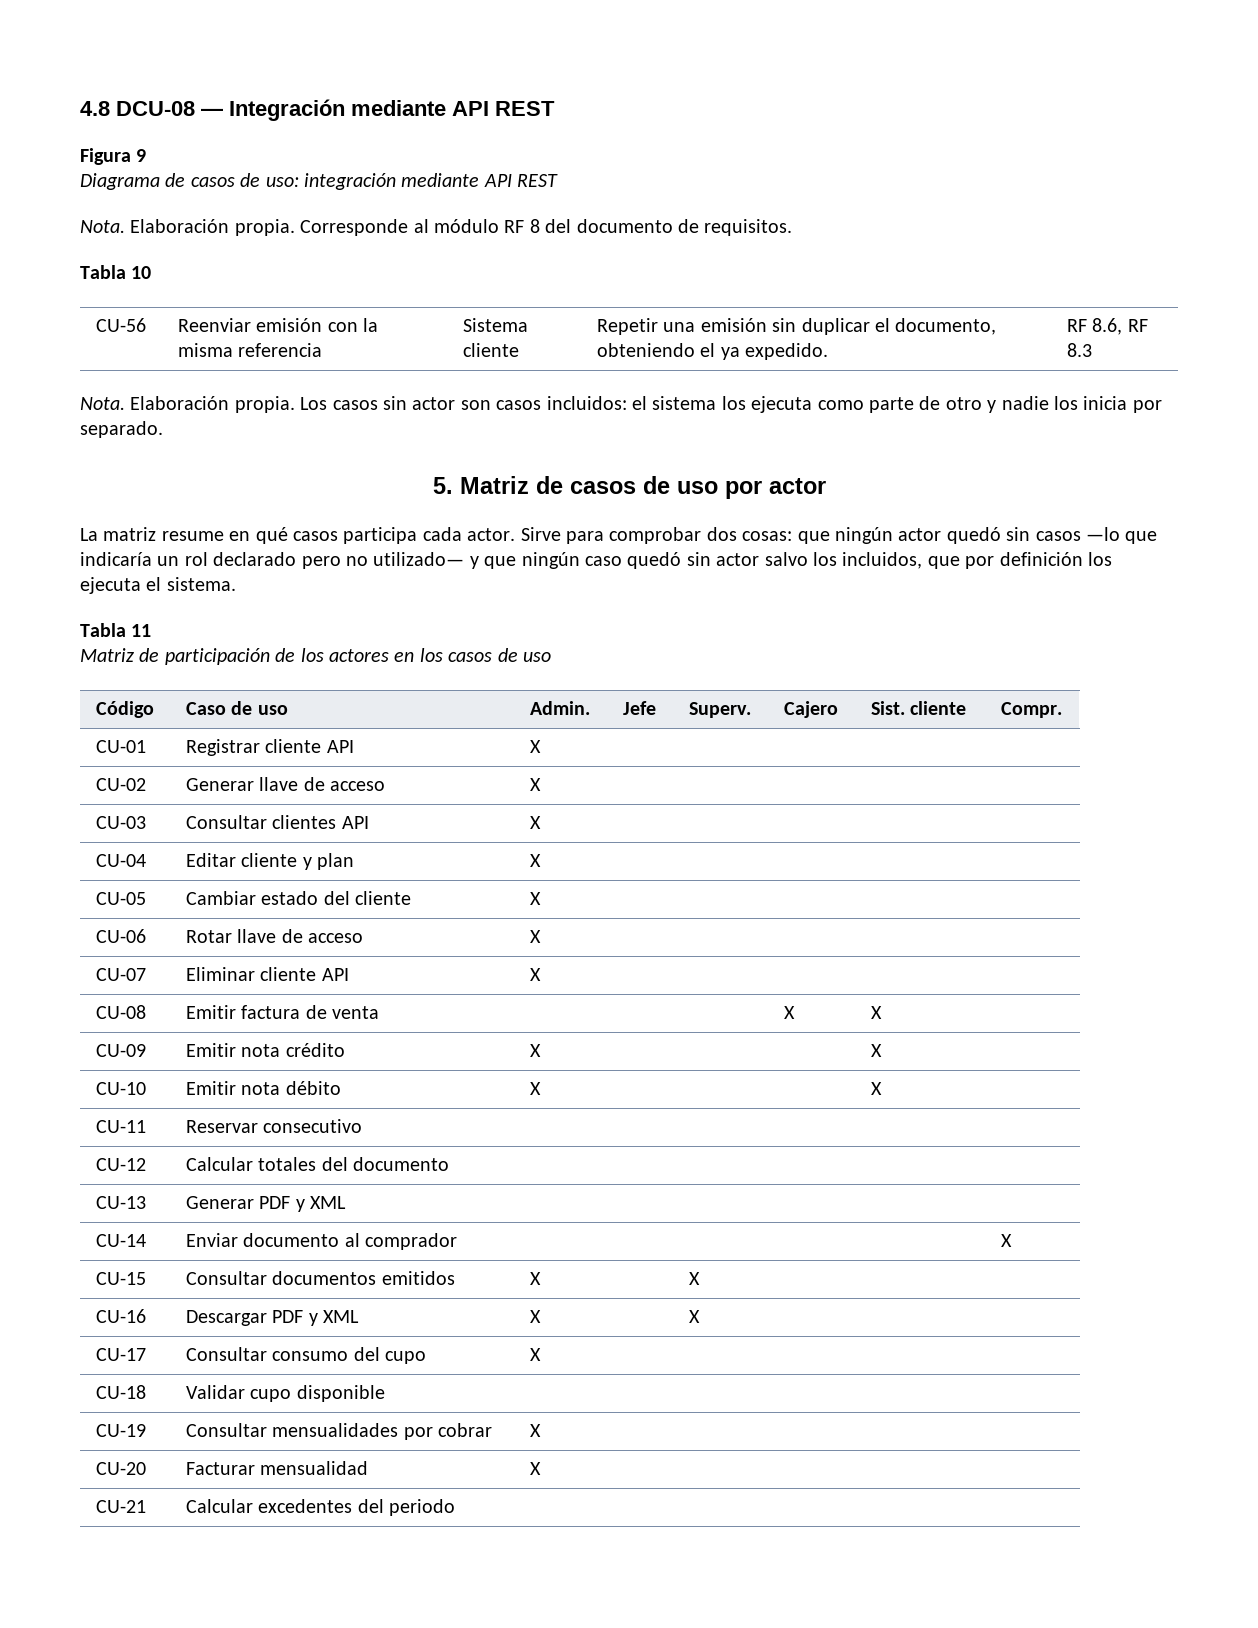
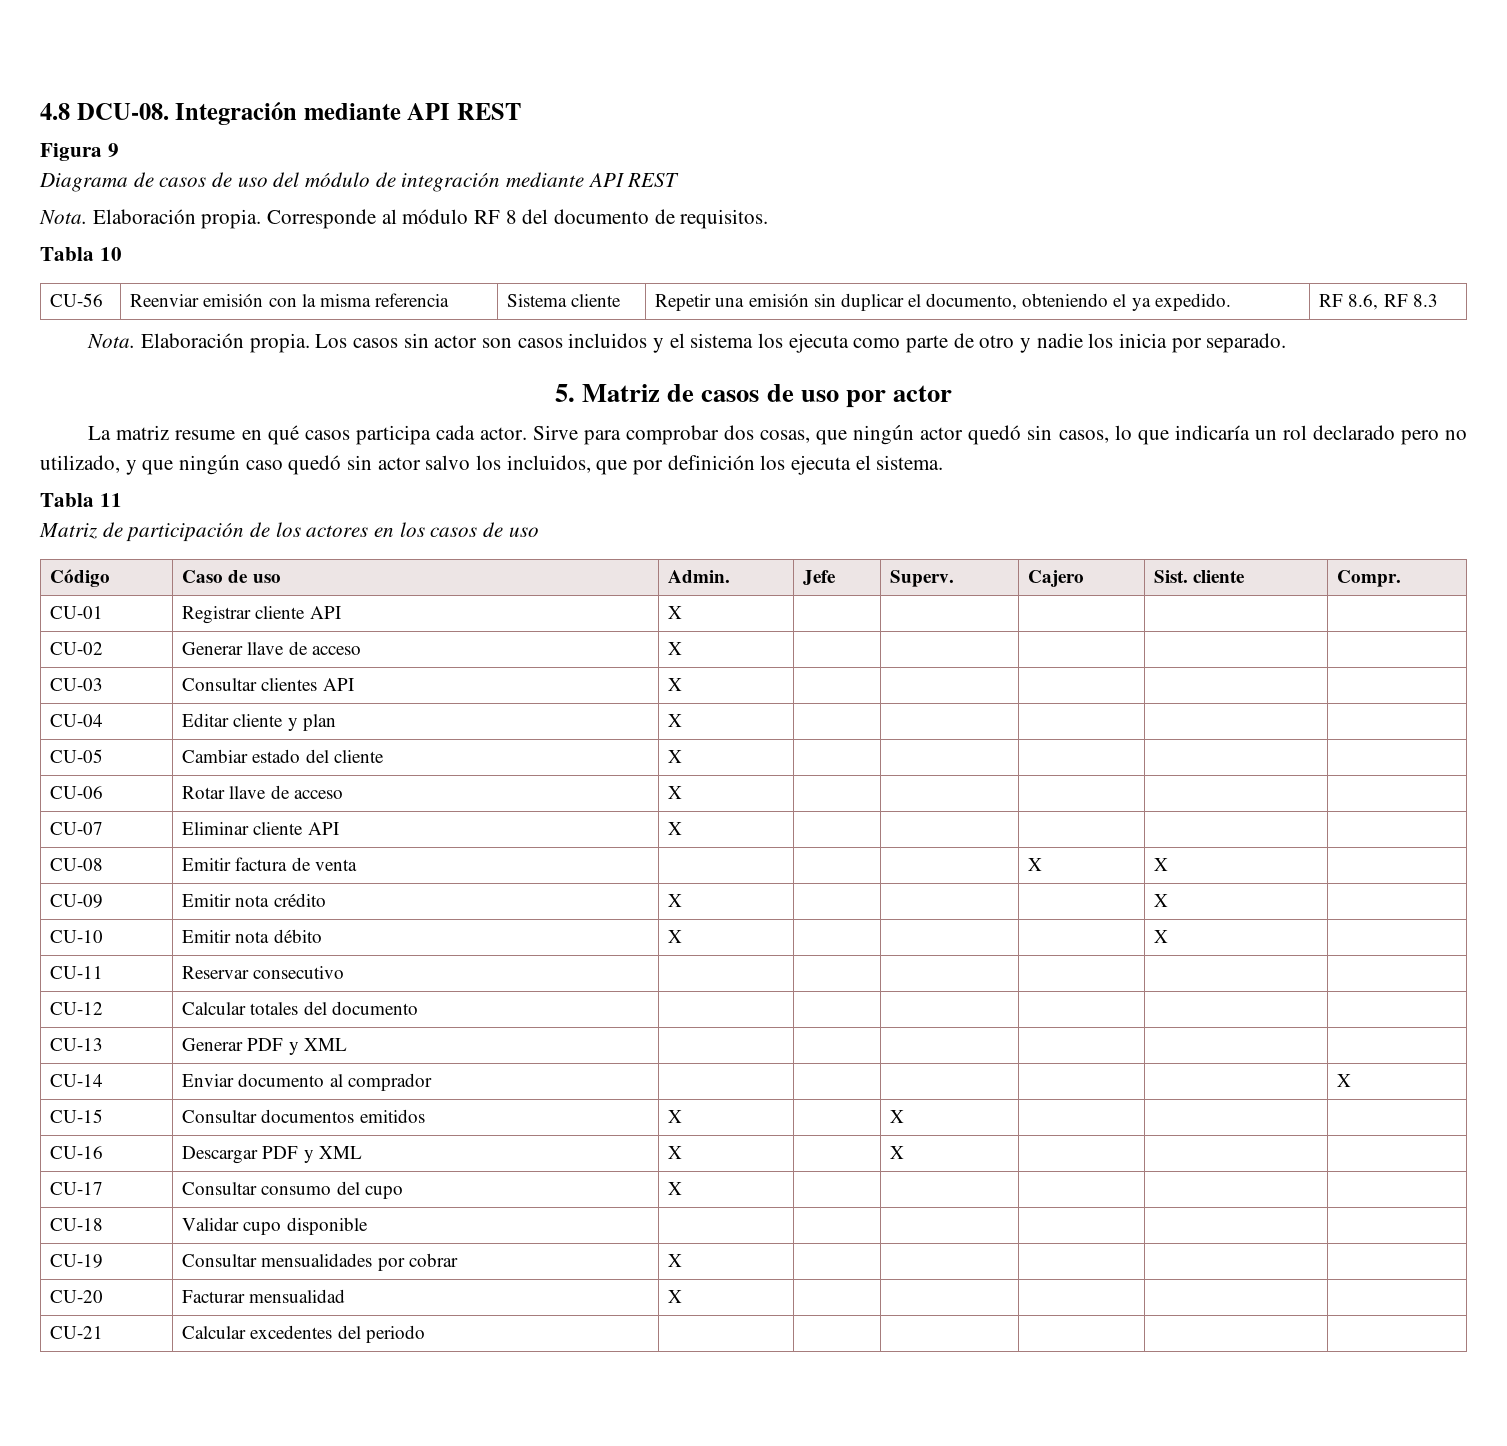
- 4.8 DCU-08 — Integración mediante API REST
+ 4.8 DCU-08. Integración mediante API REST
- Diagrama de casos de uso: integración mediante API REST
+ Diagrama de casos de uso del módulo de integración mediante API REST
- Los casos sin actor son casos incluidos: el sistema los ejecuta como parte de otro y nadie los inicia por separado.
+ Los casos sin actor son casos incluidos y el sistema los ejecuta como parte de otro y nadie los inicia por separado.
- Sirve para comprobar dos cosas: que ningún actor quedó sin casos —lo que indicaría un rol declarado pero no utilizado— y que ningún caso quedó sin actor salvo los incluidos, que por definición los ejecuta el sistema.
+ Sirve para comprobar dos cosas, que ningún actor quedó sin casos, lo que indicaría un rol declarado pero no utilizado, y que ningún caso quedó sin actor salvo los incluidos, que por definición los ejecuta el sistema.

